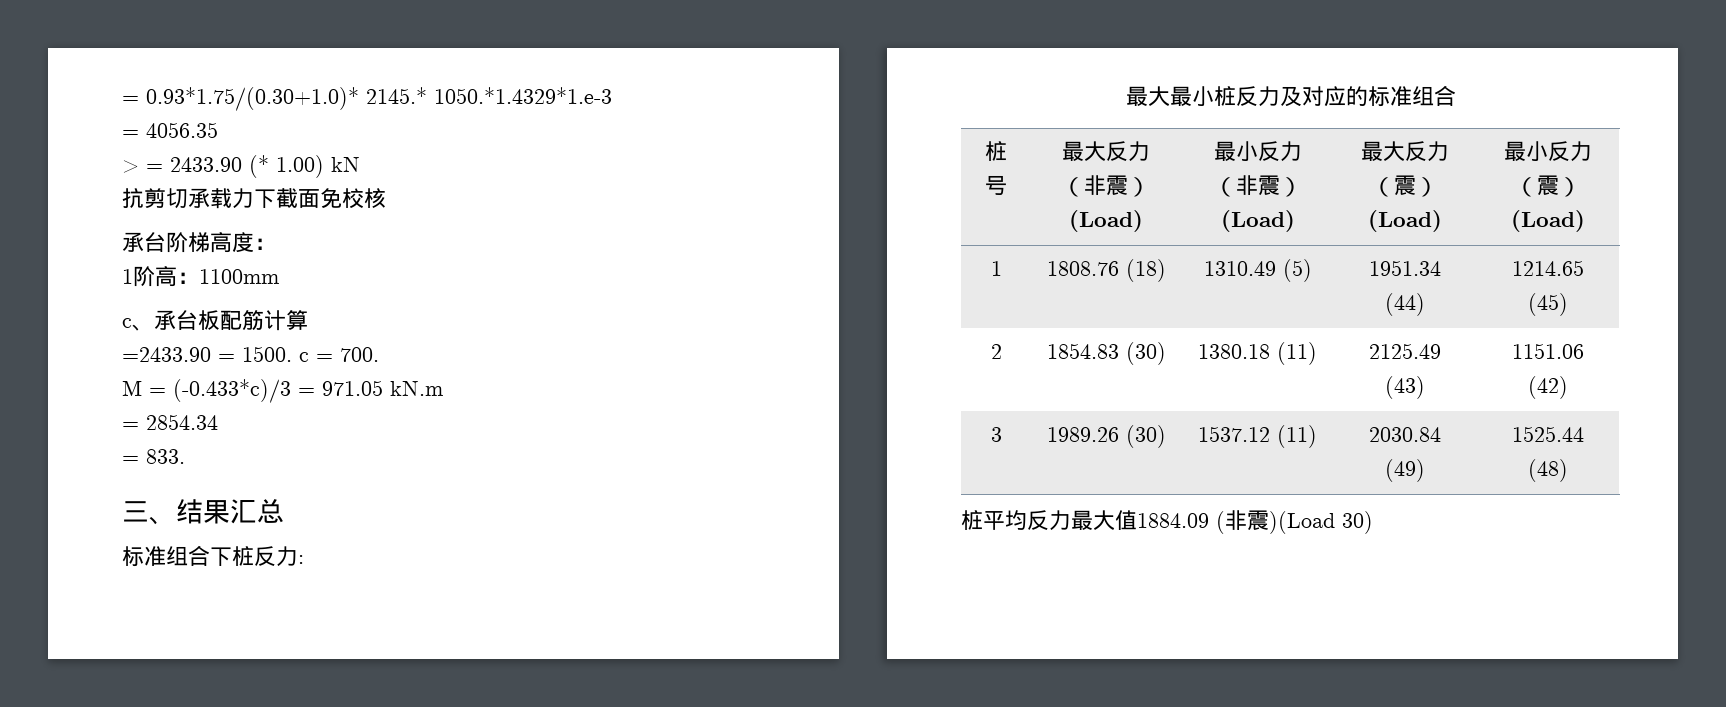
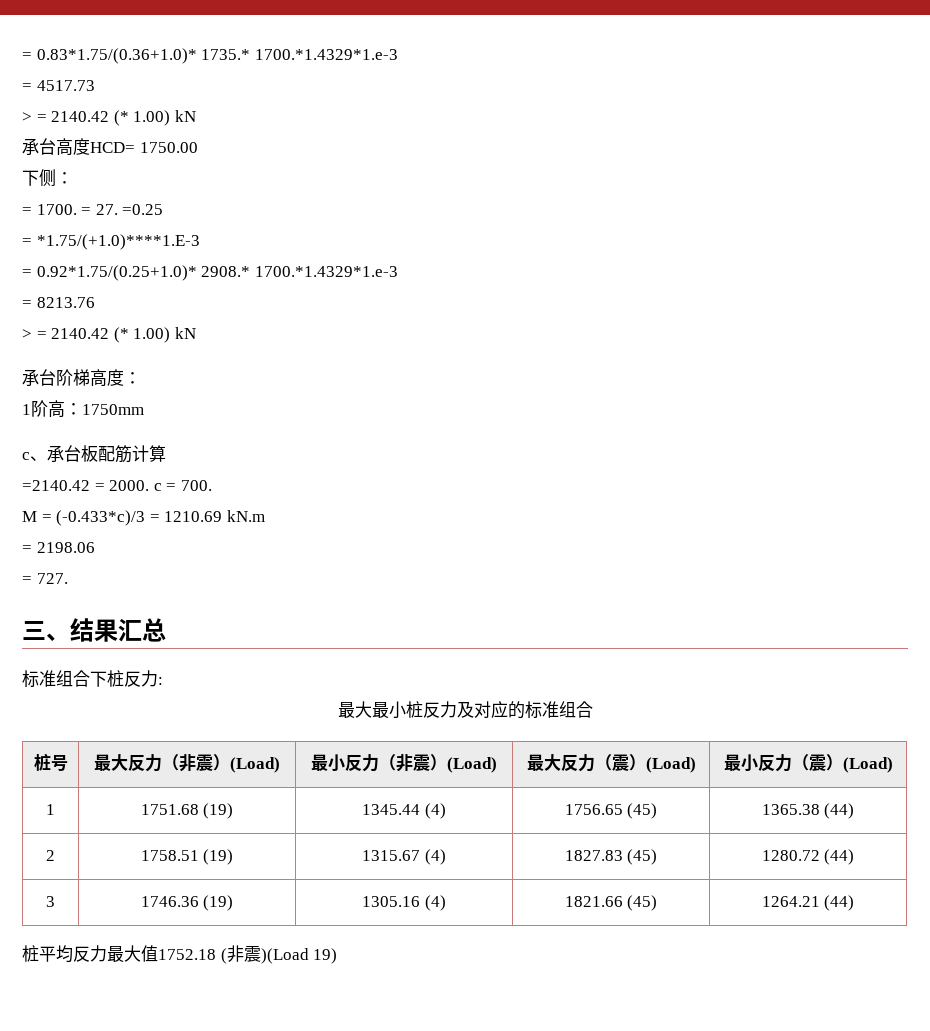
- = 0.93*1.75/(0.30+1.0)* 2145.* 1050.*1.4329*1.e-3
- = 4056.35
- > = 2433.90 (* 1.00) kN
- 抗剪切承载力下截面免校核
+ = 0.83*1.75/(0.36+1.0)* 1735.* 1700.*1.4329*1.e-3
+ = 4517.73
+ > = 2140.42 (* 1.00) kN
+ 承台高度HCD= 1750.00
+ 下侧：
+ = 1700. = 27. =0.25
+ = *1.75/(+1.0)****1.E-3
+ = 0.92*1.75/(0.25+1.0)* 2908.* 1700.*1.4329*1.e-3
+ = 8213.76
+ > = 2140.42 (* 1.00) kN
- 1阶高：1100mm
+ 1阶高：1750mm
- =2433.90 = 1500. c = 700.
+ =2140.42 = 2000. c = 700.
- M = (-0.433*c)/3 = 971.05 kN.m
+ M = (-0.433*c)/3 = 1210.69 kN.m
- = 2854.34
- = 833.
+ = 2198.06
+ = 727.
- 1 | 1808.76 (18) | 1310.49 (5) | 1951.34 (44) | 1214.65 (45)
+ 1 | 1751.68 (19) | 1345.44 (4) | 1756.65 (45) | 1365.38 (44)
- 2 | 1854.83 (30) | 1380.18 (11) | 2125.49 (43) | 1151.06 (42)
- 3 | 1989.26 (30) | 1537.12 (11) | 2030.84 (49) | 1525.44 (48)
+ 2 | 1758.51 (19) | 1315.67 (4) | 1827.83 (45) | 1280.72 (44)
+ 3 | 1746.36 (19) | 1305.16 (4) | 1821.66 (45) | 1264.21 (44)
- 桩平均反力最大值1884.09 (非震)(Load 30)
+ 桩平均反力最大值1752.18 (非震)(Load 19)

